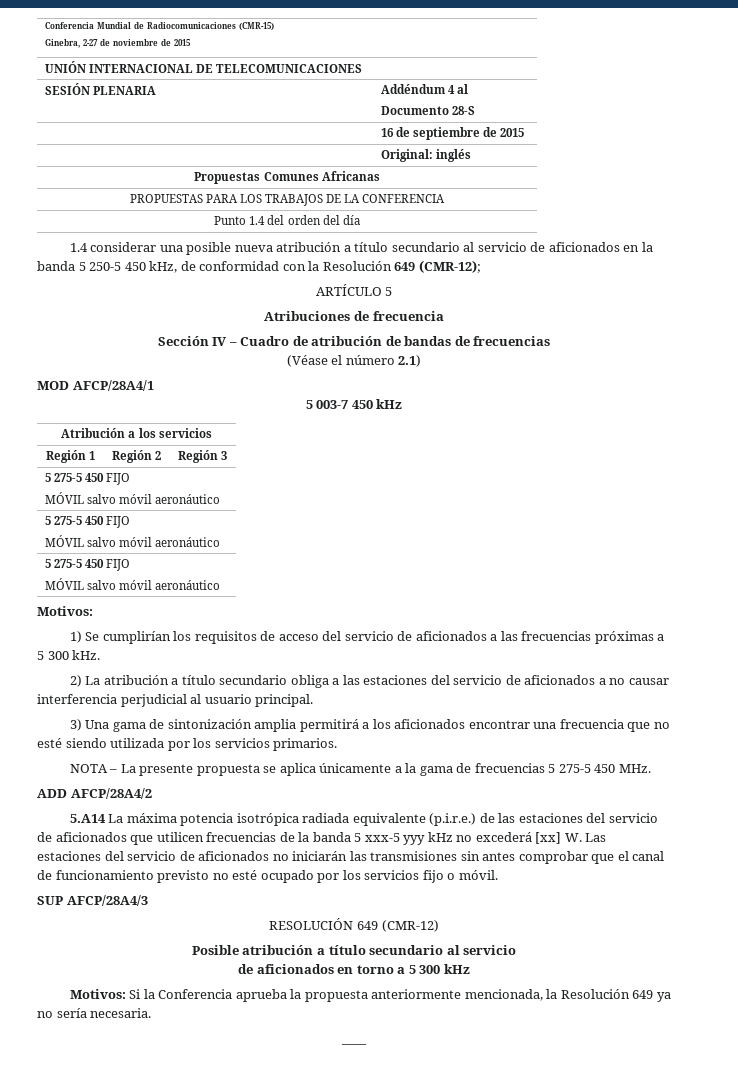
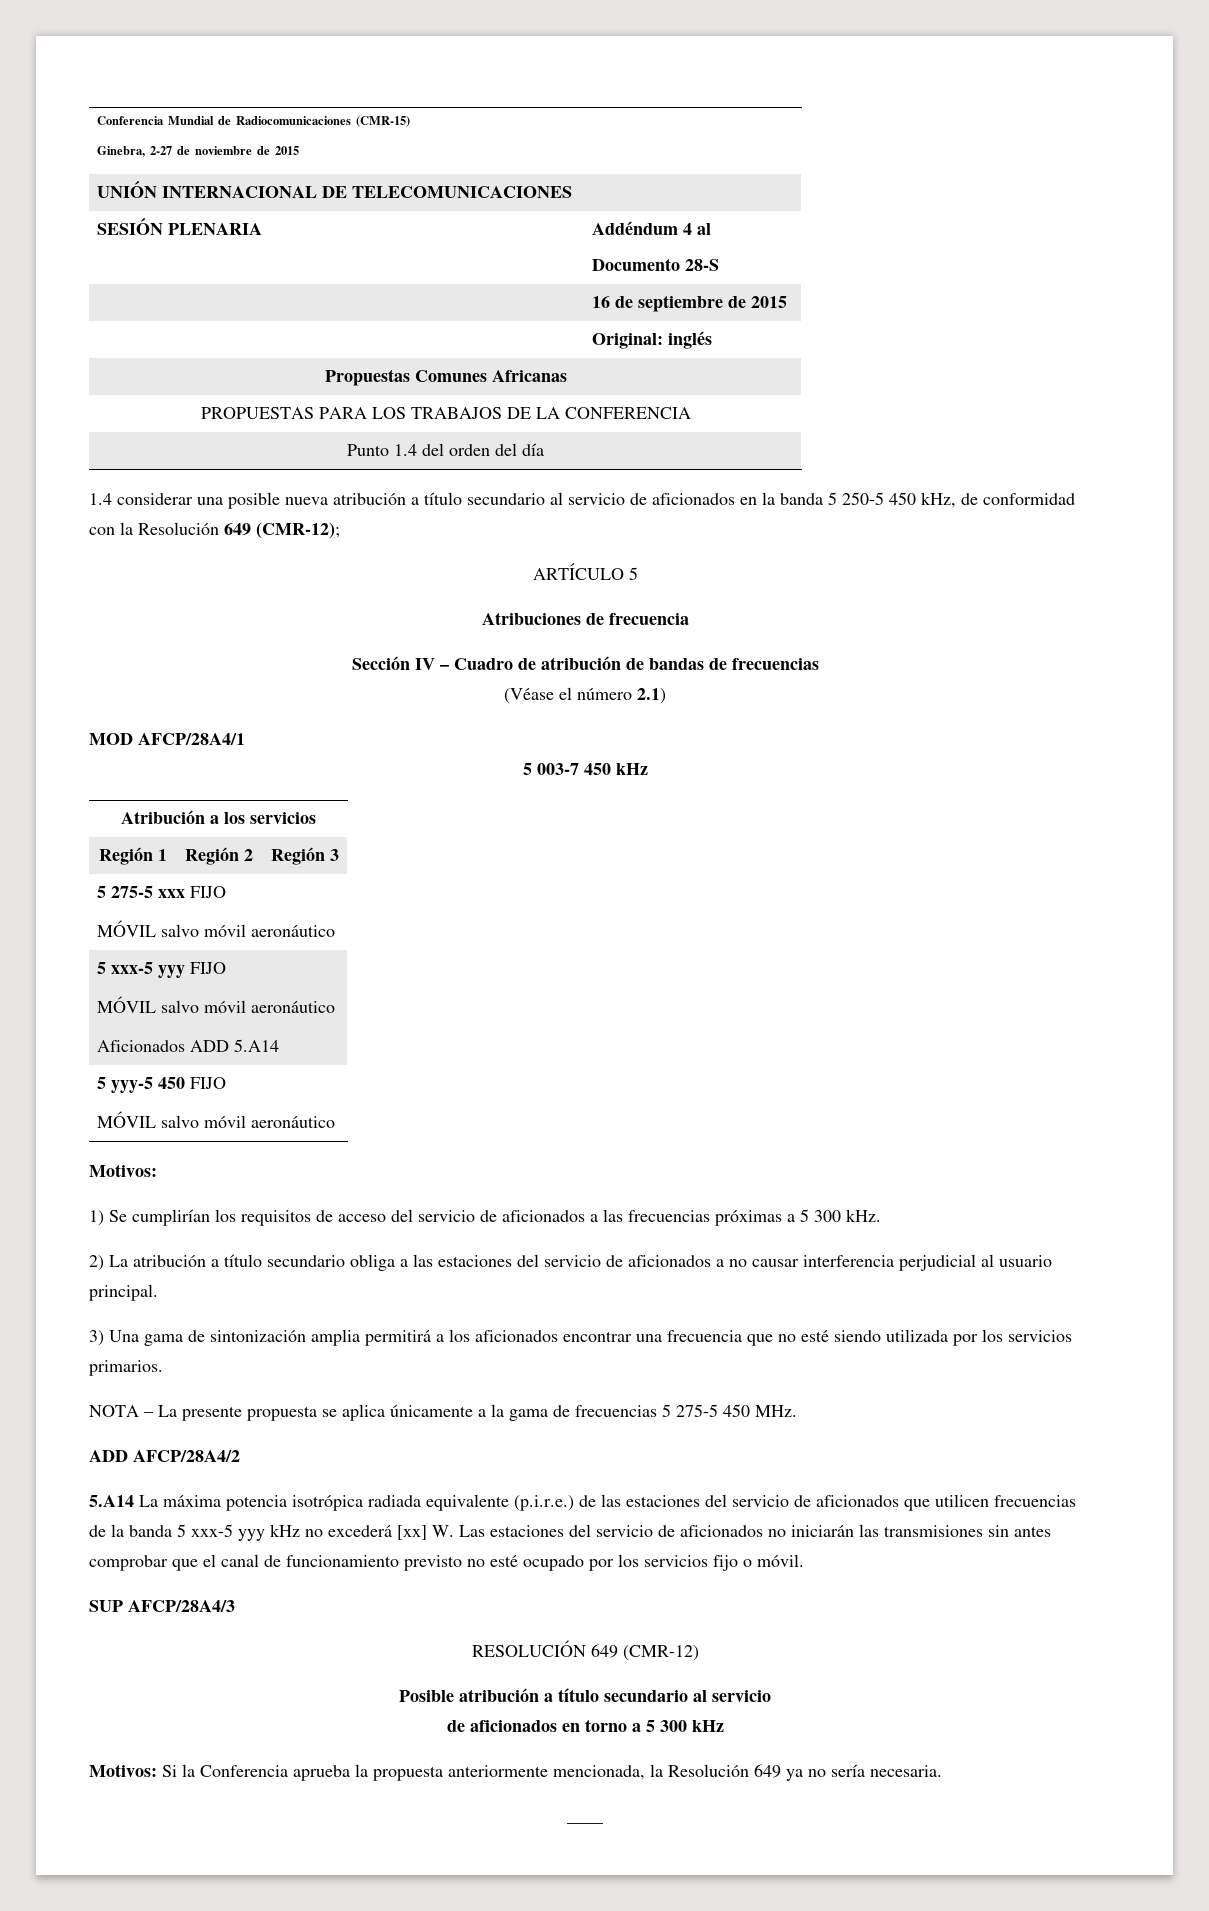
  Región 1 | Región 2 | Región 3
- 5 275-5 450 FIJO
+ 5 275-5 xxx FIJO
  MÓVIL salvo móvil aeronáutico
- 5 275-5 450 FIJO
+ 5 xxx-5 yyy FIJO
  MÓVIL salvo móvil aeronáutico
- 5 275-5 450 FIJO
+ Aficionados ADD 5.A14
+ 5 yyy-5 450 FIJO

